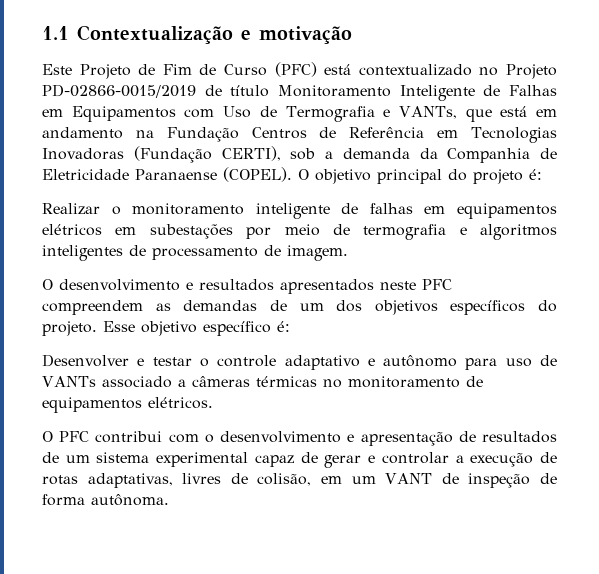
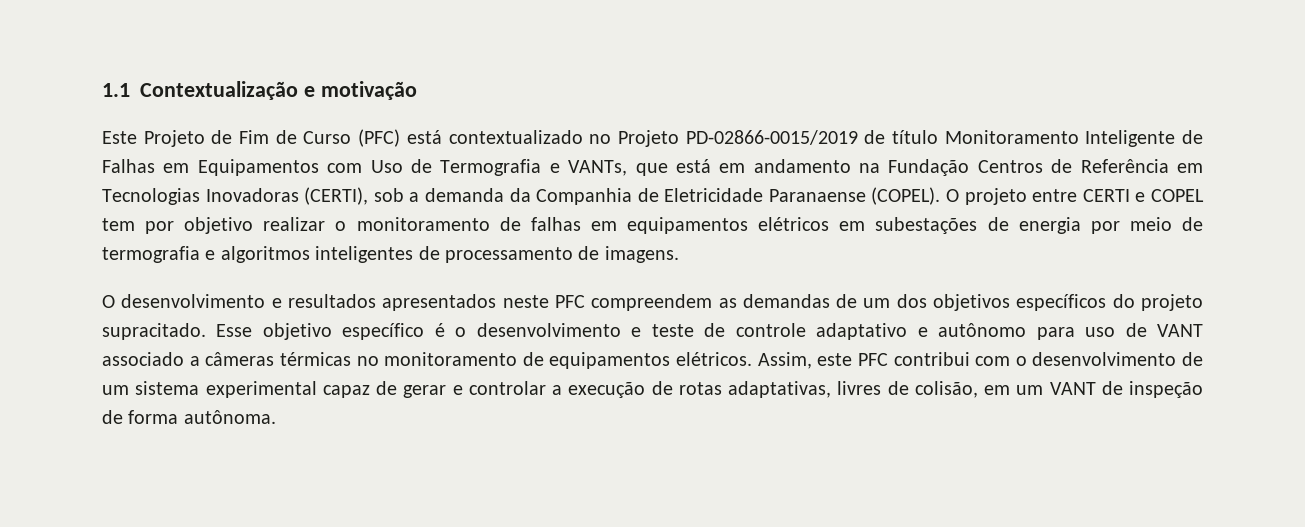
- Este Projeto de Fim de Curso (PFC) está contextualizado no Projeto PD-02866-0015/2019 de título Monitoramento Inteligente de Falhas em Equipamentos com Uso de Termografia e VANTs, que está em andamento na Fundação Centros de Referência em Tecnologias Inovadoras (Fundação CERTI), sob a demanda da Companhia de Eletricidade Paranaense (COPEL).
+ Este Projeto de Fim de Curso (PFC) está contextualizado no Projeto PD-02866-0015/2019 de título Monitoramento Inteligente de Falhas em Equipamentos com Uso de Termografia e VANTs, que está em andamento na Fundação Centros de Referência em Tecnologias Inovadoras (CERTI), sob a demanda da Companhia de Eletricidade Paranaense (COPEL).
- O objetivo principal do projeto é:
- Realizar o monitoramento inteligente de falhas em equipamentos elétricos em subestações por meio de termografia e algoritmos inteligentes de processamento de imagem.
+ O projeto entre CERTI e COPEL tem por objetivo realizar o monitoramento de falhas em equipamentos elétricos em subestações de energia por meio de termografia e algoritmos inteligentes de processamento de imagens.
- O desenvolvimento e resultados apresentados neste PFC compreendem as demandas de um dos objetivos específicos do projeto.
+ O desenvolvimento e resultados apresentados neste PFC compreendem as demandas de um dos objetivos específicos do projeto supracitado.
- Esse objetivo específico é:
- Desenvolver e testar o controle adaptativo e autônomo para uso de VANTs associado a câmeras térmicas no monitoramento de equipamentos elétricos.
- O PFC contribui com o desenvolvimento e apresentação de resultados de um sistema experimental capaz de gerar e controlar a execução de rotas adaptativas, livres de colisão, em um VANT de inspeção de forma autônoma.
+ Esse objetivo específico é o desenvolvimento e teste de controle adaptativo e autônomo para uso de VANT associado a câmeras térmicas no monitoramento de equipamentos elétricos. Assim, este PFC contribui com o desenvolvimento de um sistema experimental capaz de gerar e controlar a execução de rotas adaptativas, livres de colisão, em um VANT de inspeção de forma autônoma.

